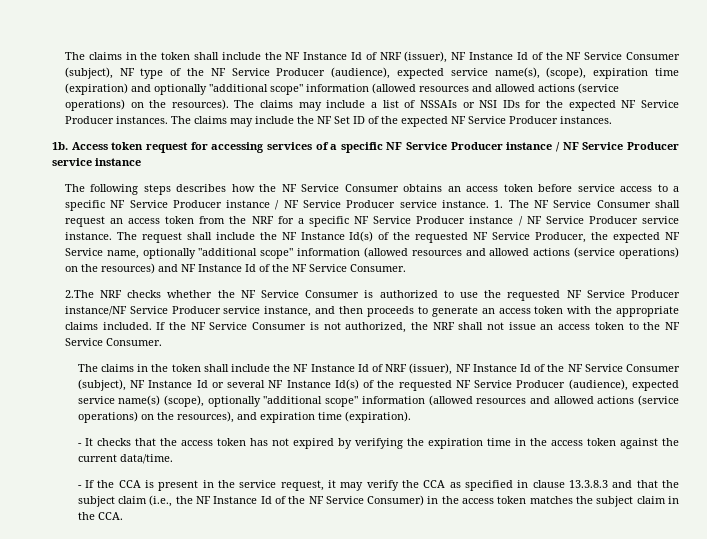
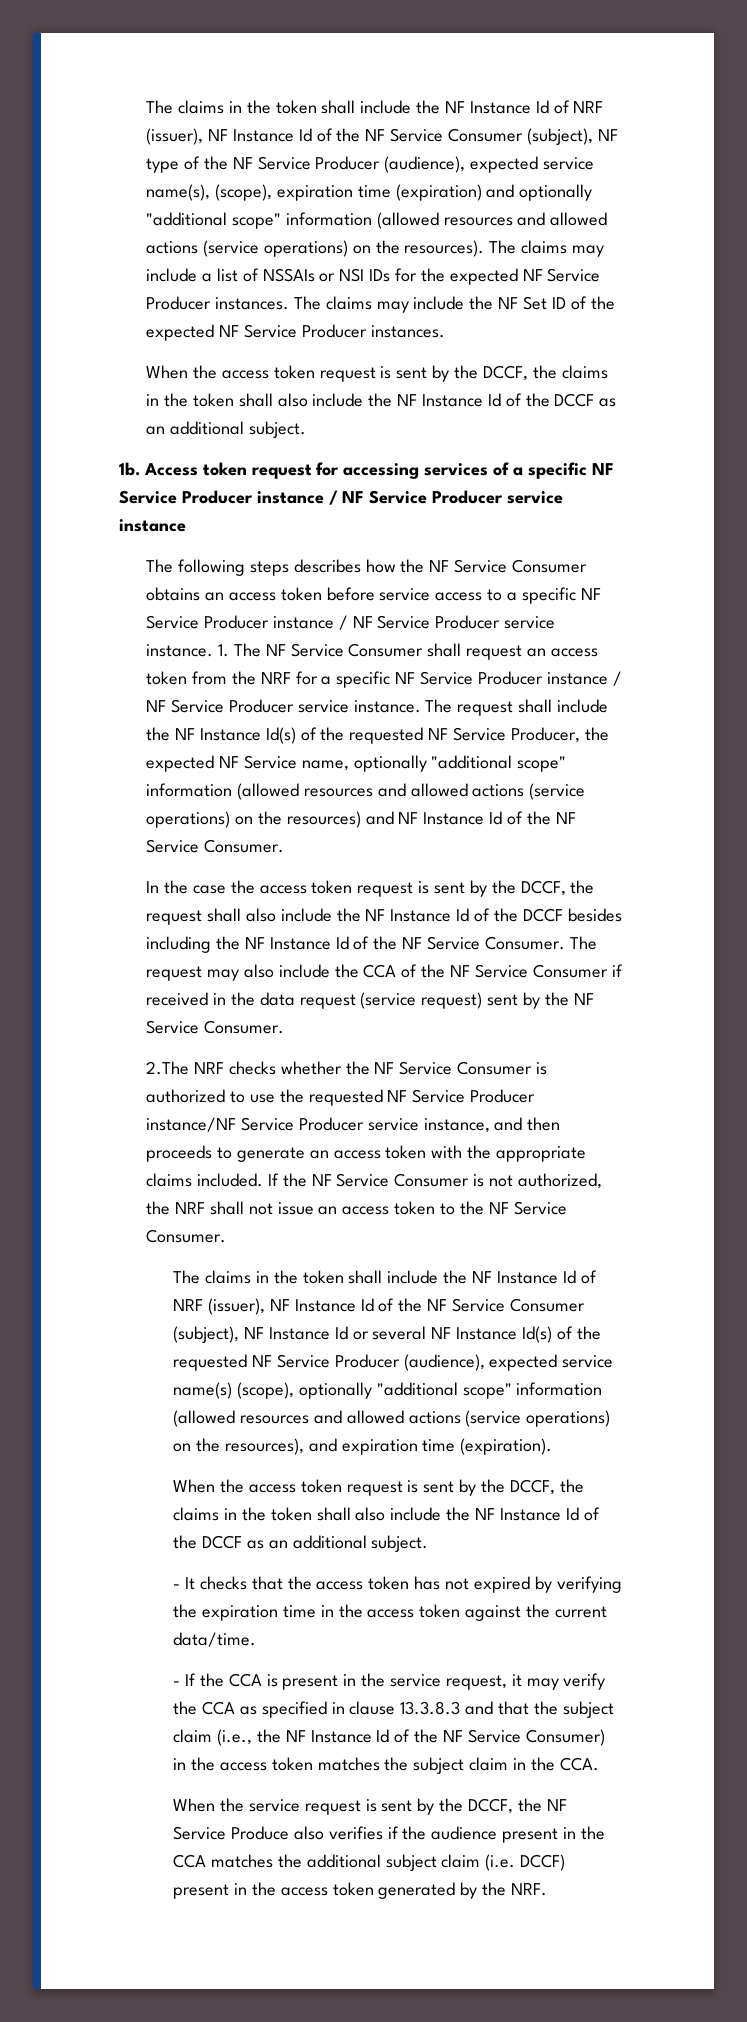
  The claims may include the NF Set ID of the expected NF Service Producer instances.
+ When the access token request is sent by the DCCF, the claims in the token shall also include the NF Instance Id of the DCCF as an additional subject.
+ In the case the access token request is sent by the DCCF, the request shall also include the NF Instance Id of the DCCF besides including the NF Instance Id of the NF Service Consumer. The request may also include the CCA of the NF Service Consumer if received in the data request (service request) sent by the NF Service Consumer.
  The claims in the token shall include the NF Instance Id of NRF (issuer), NF Instance Id of the NF Service Consumer (subject), NF Instance Id or several NF Instance Id(s) of the requested NF Service Producer (audience), expected service name(s) (scope), optionally "additional scope" information (allowed resources and allowed actions (service operations) on the resources), and expiration time (expiration).
+ When the access token request is sent by the DCCF, the claims in the token shall also include the NF Instance Id of the DCCF as an additional subject.
+ When the service request is sent by the DCCF, the NF Service Produce also verifies if the audience present in the CCA matches the additional subject claim (i.e. DCCF) present in the access token generated by the NRF.

